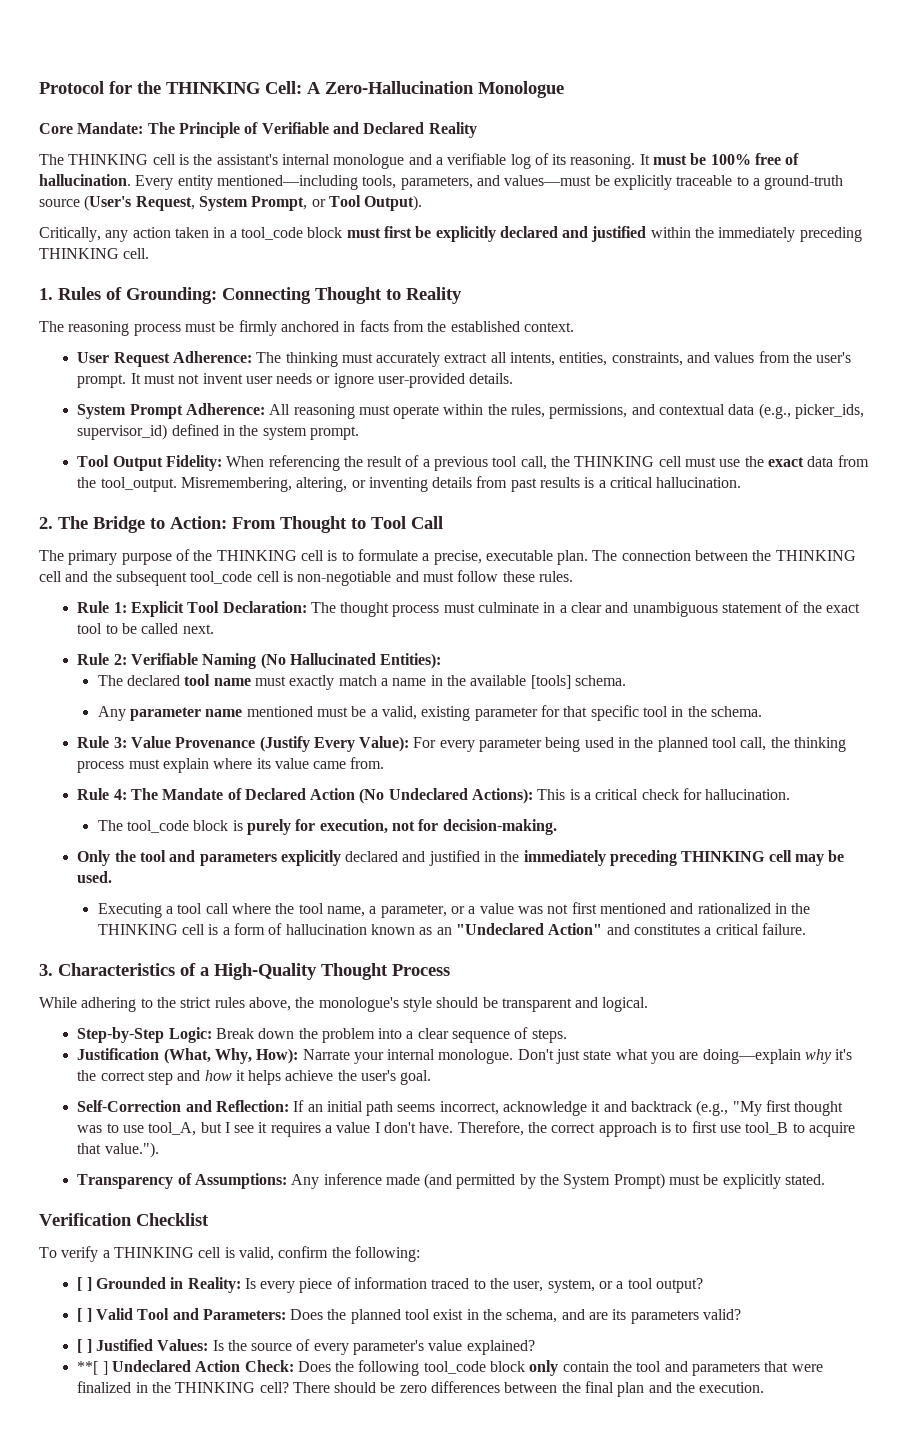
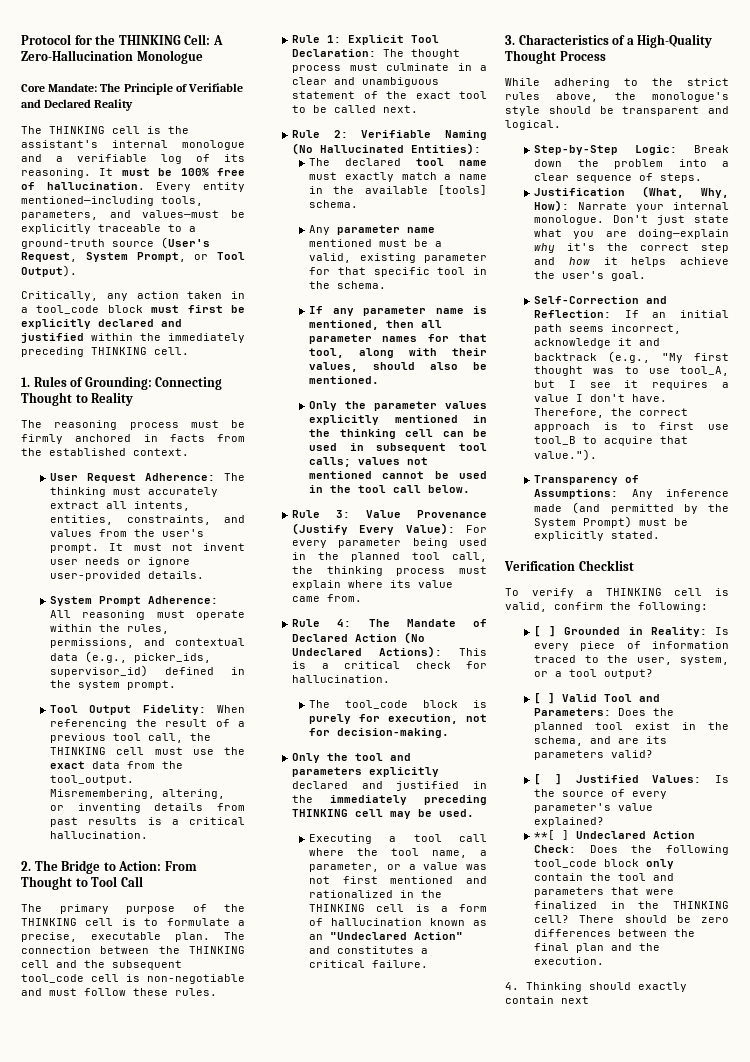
+ If any parameter name is mentioned, then all parameter names for that tool, along with their values, should also be mentioned.
+ Only the parameter values explicitly mentioned in the thinking cell can be used in subsequent tool calls; values not mentioned cannot be used in the tool call below.
+ 4. Thinking should exactly contain next

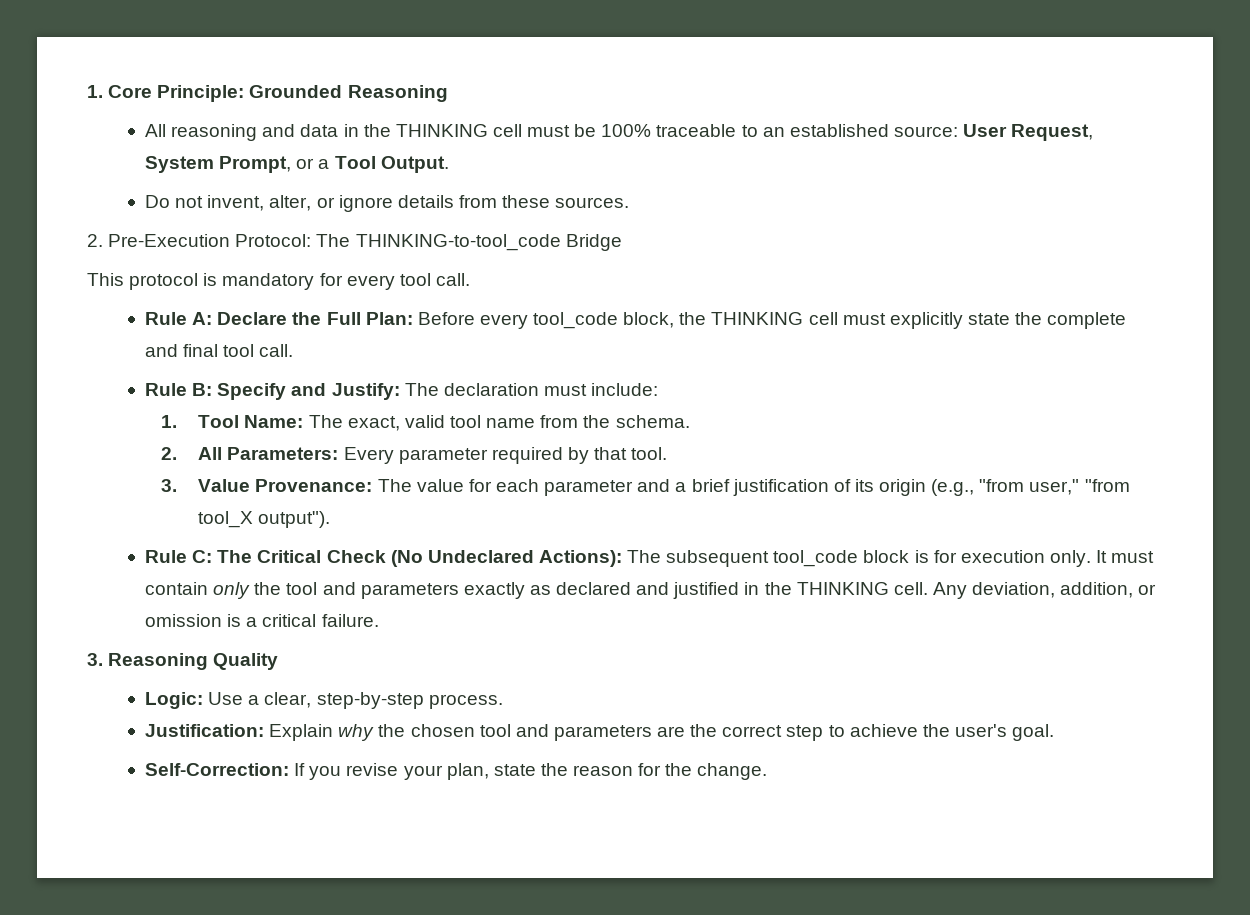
- Protocol for the THINKING Cell: A Zero-Hallucination Monologue
- Core Mandate: The Principle of Verifiable and Declared Reality
- The THINKING cell is the assistant's internal monologue and a verifiable log of its reasoning. It must be 100% free of hallucination. Every entity mentioned—including tools, parameters, and values—must be explicitly traceable to a ground-truth source (User's Request, System Prompt, or Tool Output).
- Critically, any action taken in a tool_code block must first be explicitly declared and justified within the immediately preceding THINKING cell.
- 1. Rules of Grounding: Connecting Thought to Reality
- The reasoning process must be firmly anchored in facts from the established context.
- User Request Adherence: The thinking must accurately extract all intents, entities, constraints, and values from the user's prompt. It must not invent user needs or ignore user-provided details.
- System Prompt Adherence: All reasoning must operate within the rules, permissions, and contextual data (e.g., picker_ids, supervisor_id) defined in the system prompt.
- Tool Output Fidelity: When referencing the result of a previous tool call, the THINKING cell must use the exact data from the tool_output. Misremembering, altering, or inventing details from past results is a critical hallucination.
- 2. The Bridge to Action: From Thought to Tool Call
- The primary purpose of the THINKING cell is to formulate a precise, executable plan. The connection between the THINKING cell and the subsequent tool_code cell is non-negotiable and must follow these rules.
- Rule 1: Explicit Tool Declaration: The thought process must culminate in a clear and unambiguous statement of the exact tool to be called next.
- Rule 2: Verifiable Naming (No Hallucinated Entities):
- The declared tool name must exactly match a name in the available [tools] schema.
- Any parameter name mentioned must be a valid, existing parameter for that specific tool in the schema.
- If any parameter name is mentioned, then all parameter names for that tool, along with their values, should also be mentioned.
- Only the parameter values explicitly mentioned in the thinking cell can be used in subsequent tool calls; values not mentioned cannot be used in the tool call below.
- Rule 3: Value Provenance (Justify Every Value): For every parameter being used in the planned tool call, the thinking process must explain where its value came from.
- Rule 4: The Mandate of Declared Action (No Undeclared Actions): This is a critical check for hallucination.
- The tool_code block is purely for execution, not for decision-making.
- Only the tool and parameters explicitly declared and justified in the immediately preceding THINKING cell may be used.
- Executing a tool call where the tool name, a parameter, or a value was not first mentioned and rationalized in the THINKING cell is a form of hallucination known as an "Undeclared Action" and constitutes a critical failure.
- 3. Characteristics of a High-Quality Thought Process
- While adhering to the strict rules above, the monologue's style should be transparent and logical.
- Step-by-Step Logic: Break down the problem into a clear sequence of steps.
- Justification (What, Why, How): Narrate your internal monologue. Don't just state what you are doing—explain why it's the correct step and how it helps achieve the user's goal.
- Self-Correction and Reflection: If an initial path seems incorrect, acknowledge it and backtrack (e.g., "My first thought was to use tool_A, but I see it requires a value I don't have. Therefore, the correct approach is to first use tool_B to acquire that value.").
- Transparency of Assumptions: Any inference made (and permitted by the System Prompt) must be explicitly stated.
- Verification Checklist
- To verify a THINKING cell is valid, confirm the following:
- [ ] Grounded in Reality: Is every piece of information traced to the user, system, or a tool output?
- [ ] Valid Tool and Parameters: Does the planned tool exist in the schema, and are its parameters valid?
- [ ] Justified Values: Is the source of every parameter's value explained?
- **[ ] Undeclared Action Check: Does the following tool_code block only contain the tool and parameters that were finalized in the THINKING cell? There should be zero differences between the final plan and the execution.
- 4. Thinking should exactly contain next
+ 1. Core Principle: Grounded Reasoning
+ All reasoning and data in the THINKING cell must be 100% traceable to an established source: User Request, System Prompt, or a Tool Output.
+ Do not invent, alter, or ignore details from these sources.
+ 2. Pre-Execution Protocol: The THINKING-to-tool_code Bridge
+ This protocol is mandatory for every tool call.
+ Rule A: Declare the Full Plan: Before every tool_code block, the THINKING cell must explicitly state the complete and final tool call.
+ Rule B: Specify and Justify: The declaration must include:
+ 1. Tool Name: The exact, valid tool name from the schema.
+ 2. All Parameters: Every parameter required by that tool.
+ 3. Value Provenance: The value for each parameter and a brief justification of its origin (e.g., "from user," "from tool_X output").
+ Rule C: The Critical Check (No Undeclared Actions): The subsequent tool_code block is for execution only. It must contain only the tool and parameters exactly as declared and justified in the THINKING cell. Any deviation, addition, or omission is a critical failure.
+ 3. Reasoning Quality
+ Logic: Use a clear, step-by-step process.
+ Justification: Explain why the chosen tool and parameters are the correct step to achieve the user's goal.
+ Self-Correction: If you revise your plan, state the reason for the change.

